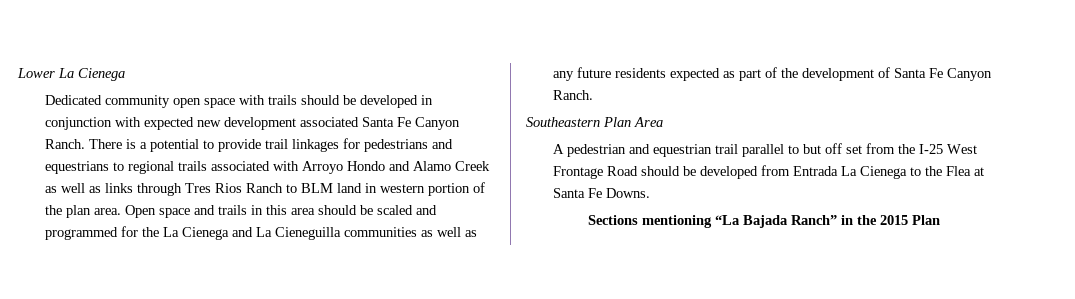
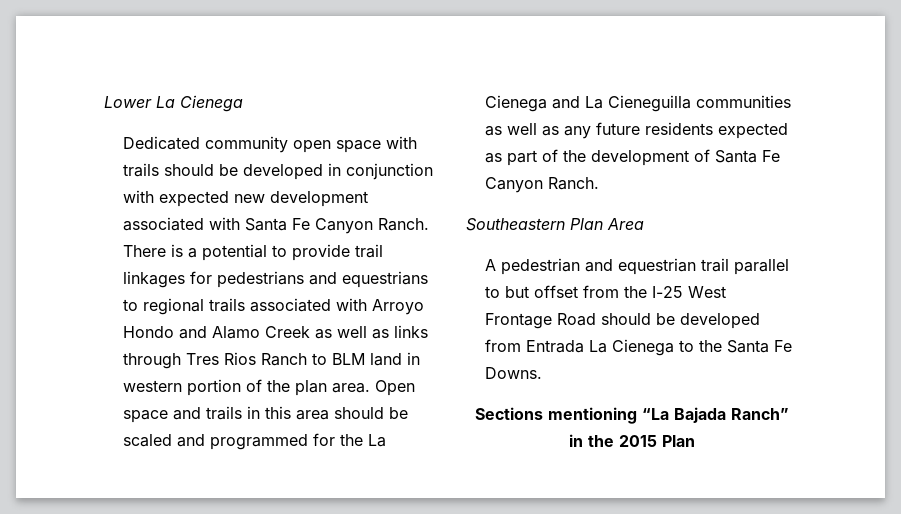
- Dedicated community open space with trails should be developed in conjunction with expected new development associated Santa Fe Canyon Ranch.
+ Dedicated community open space with trails should be developed in conjunction with expected new development associated with Santa Fe Canyon Ranch.
- A pedestrian and equestrian trail parallel to but off set from the I-25 West Frontage Road should be developed from Entrada La Cienega to the Flea at Santa Fe Downs.
+ A pedestrian and equestrian trail parallel to but offset from the I-25 West Frontage Road should be developed from Entrada La Cienega to the Santa Fe Downs.

